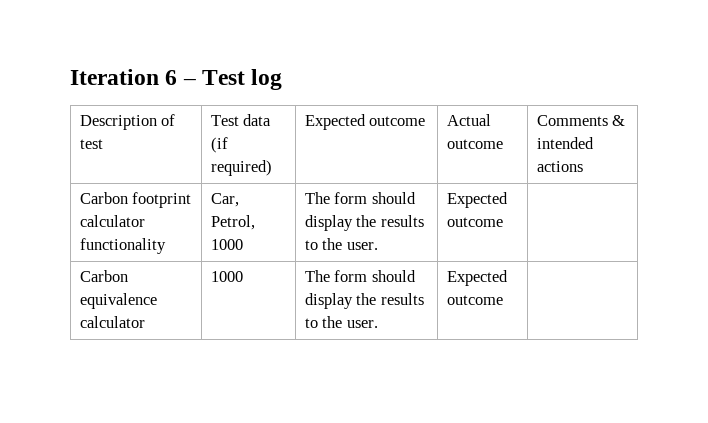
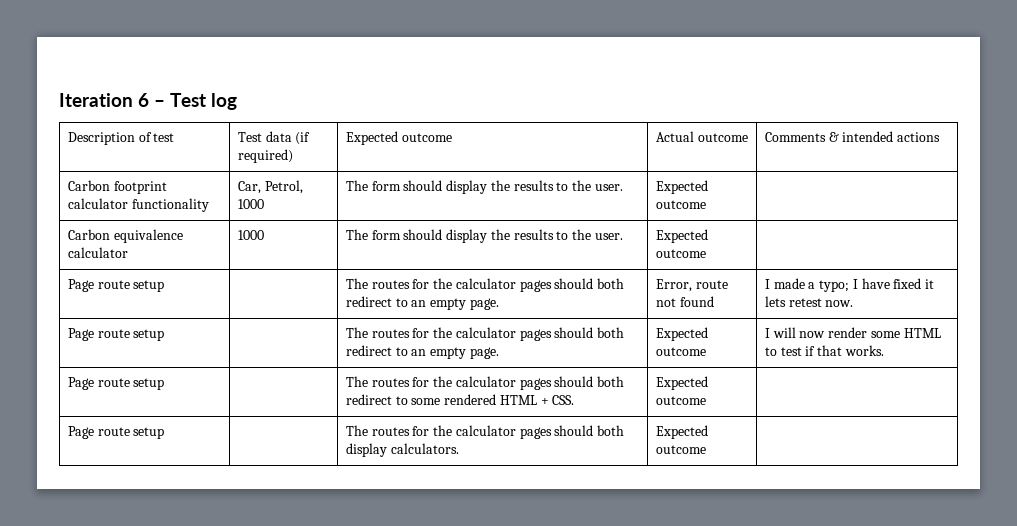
+ Page route setup | | The routes for the calculator pages should both redirect to an empty page. | Error, route not found | I made a typo; I have fixed it lets retest now.
+ Page route setup | | The routes for the calculator pages should both redirect to an empty page. | Expected outcome | I will now render some HTML to test if that works.
+ Page route setup | | The routes for the calculator pages should both redirect to some rendered HTML + CSS. | Expected outcome |
+ Page route setup | | The routes for the calculator pages should both display calculators. | Expected outcome |

